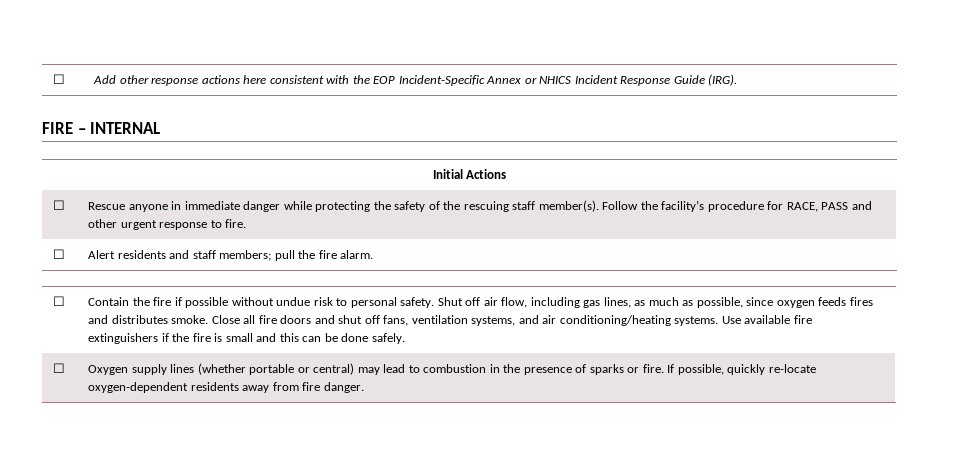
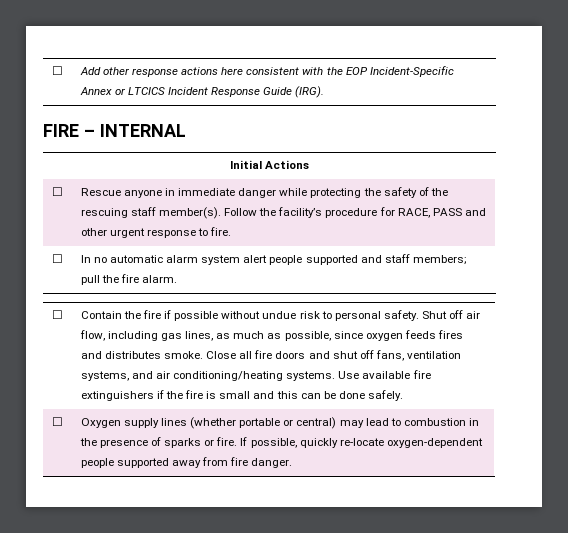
- ☐ | Add other response actions here consistent with the EOP Incident-Specific Annex or NHICS Incident Response Guide (IRG).
+ ☐ | Add other response actions here consistent with the EOP Incident-Specific Annex or LTCICS Incident Response Guide (IRG).
- ☐ | Alert residents and staff members; pull the fire alarm.
+ ☐ | In no automatic alarm system alert people supported and staff members; pull the fire alarm.
- ☐ | Oxygen supply lines (whether portable or central) may lead to combustion in the presence of sparks or fire. If possible, quickly re-locate oxygen-dependent residents away from fire danger.
+ ☐ | Oxygen supply lines (whether portable or central) may lead to combustion in the presence of sparks or fire. If possible, quickly re-locate oxygen-dependent people supported away from fire danger.

